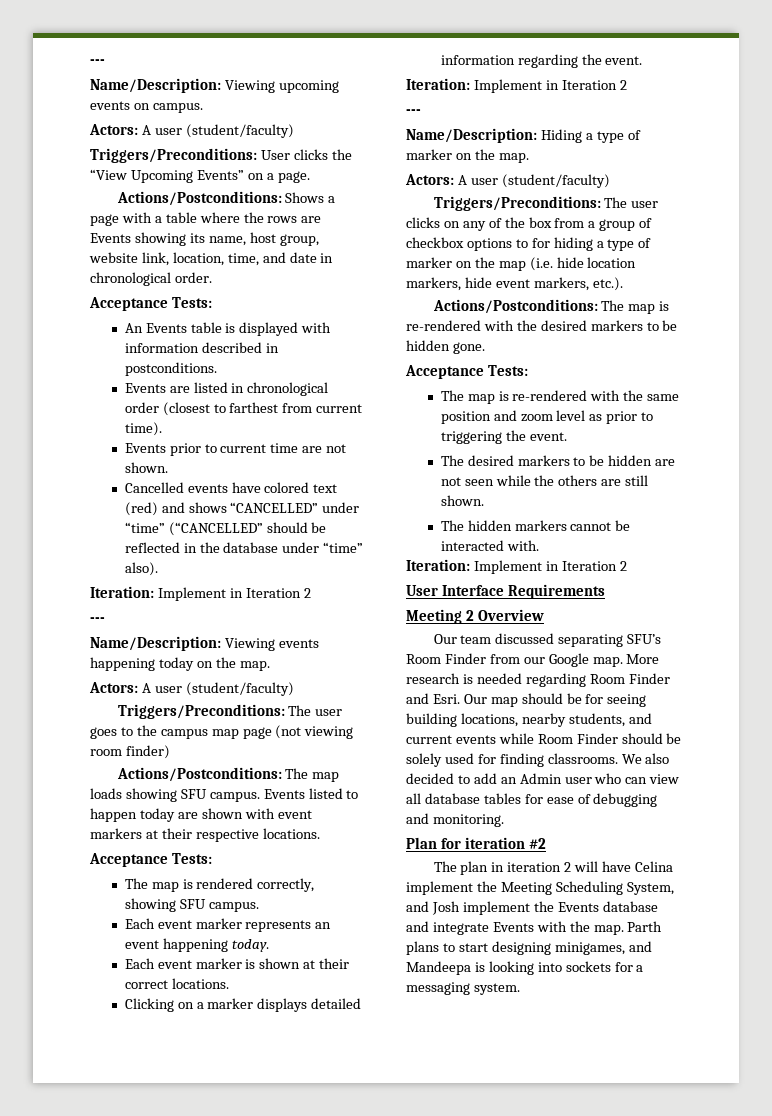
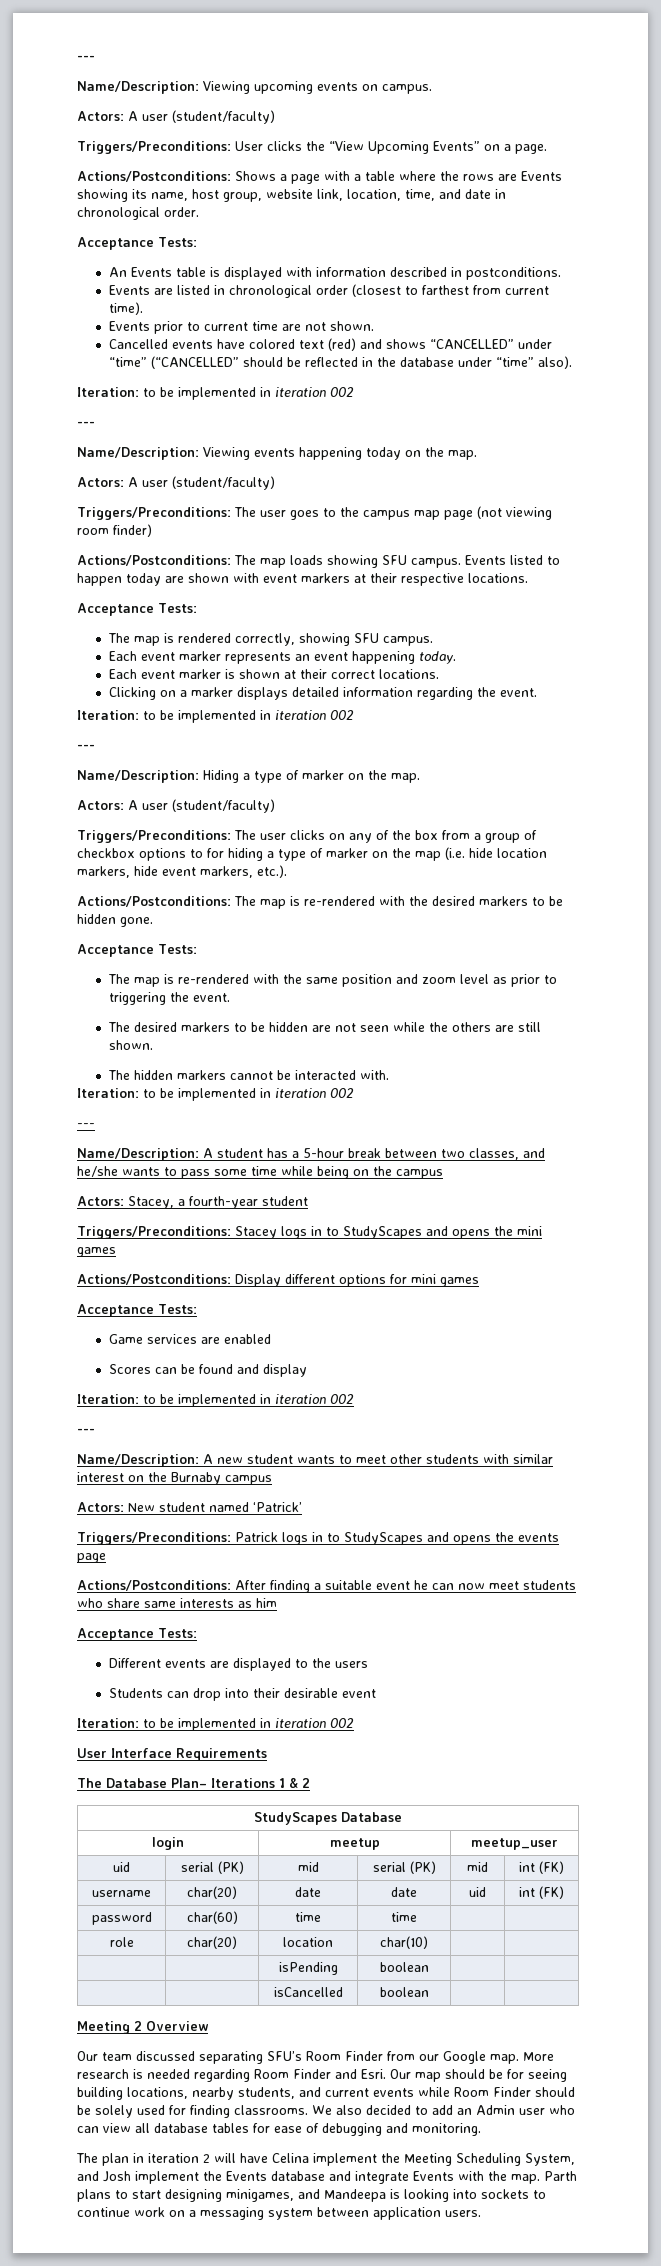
  Cancelled events have colored text (red) and shows “CANCELLED” under “time” (“CANCELLED” should be reflected in the database under “time” also).
- Iteration: Implement in Iteration 2
+ Iteration: to be implemented in iteration 002
  Clicking on a marker displays detailed information regarding the event.
- Iteration: Implement in Iteration 2
+ Iteration: to be implemented in iteration 002
  The hidden markers cannot be interacted with.
- Iteration: Implement in Iteration 2
+ Iteration: to be implemented in iteration 002
+ ---
+ Name/Description: A student has a 5-hour break between two classes, and he/she wants to pass some time while being on the campus
+ Actors: Stacey, a fourth-year student
+ Triggers/Preconditions: Stacey logs in to StudyScapes and opens the mini games
+ Actions/Postconditions: Display different options for mini games
+ Acceptance Tests:
+ Game services are enabled
+ Scores can be found and display
+ Iteration: to be implemented in iteration 002
+ ---
+ Name/Description: A new student wants to meet other students with similar interest on the Burnaby campus
+ Actors: New student named ‘Patrick’
+ Triggers/Preconditions: Patrick logs in to StudyScapes and opens the events page
+ Actions/Postconditions: After finding a suitable event he can now meet students who share same interests as him
+ Acceptance Tests:
+ Different events are displayed to the users
+ Students can drop into their desirable event
+ Iteration: to be implemented in iteration 002
  User Interface Requirements
+ The Database Plan– Iterations 1 & 2
+ StudyScapes Database
+ login | meetup | meetup_user
+ uid | serial (PK) | mid | serial (PK) | mid | int (FK)
+ username | char(20) | date | date | uid | int (FK)
+ password | char(60) | time | time | |
+ role | char(20) | location | char(10) | |
+ | | isPending | boolean | |
+ | | isCancelled | boolean | |
- Plan for iteration #2
- Parth plans to start designing minigames, and Mandeepa is looking into sockets for a messaging system.
+ Parth plans to start designing minigames, and Mandeepa is looking into sockets to continue work on a messaging system between application users.

